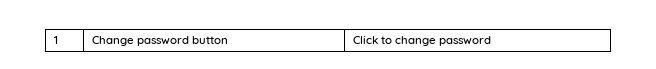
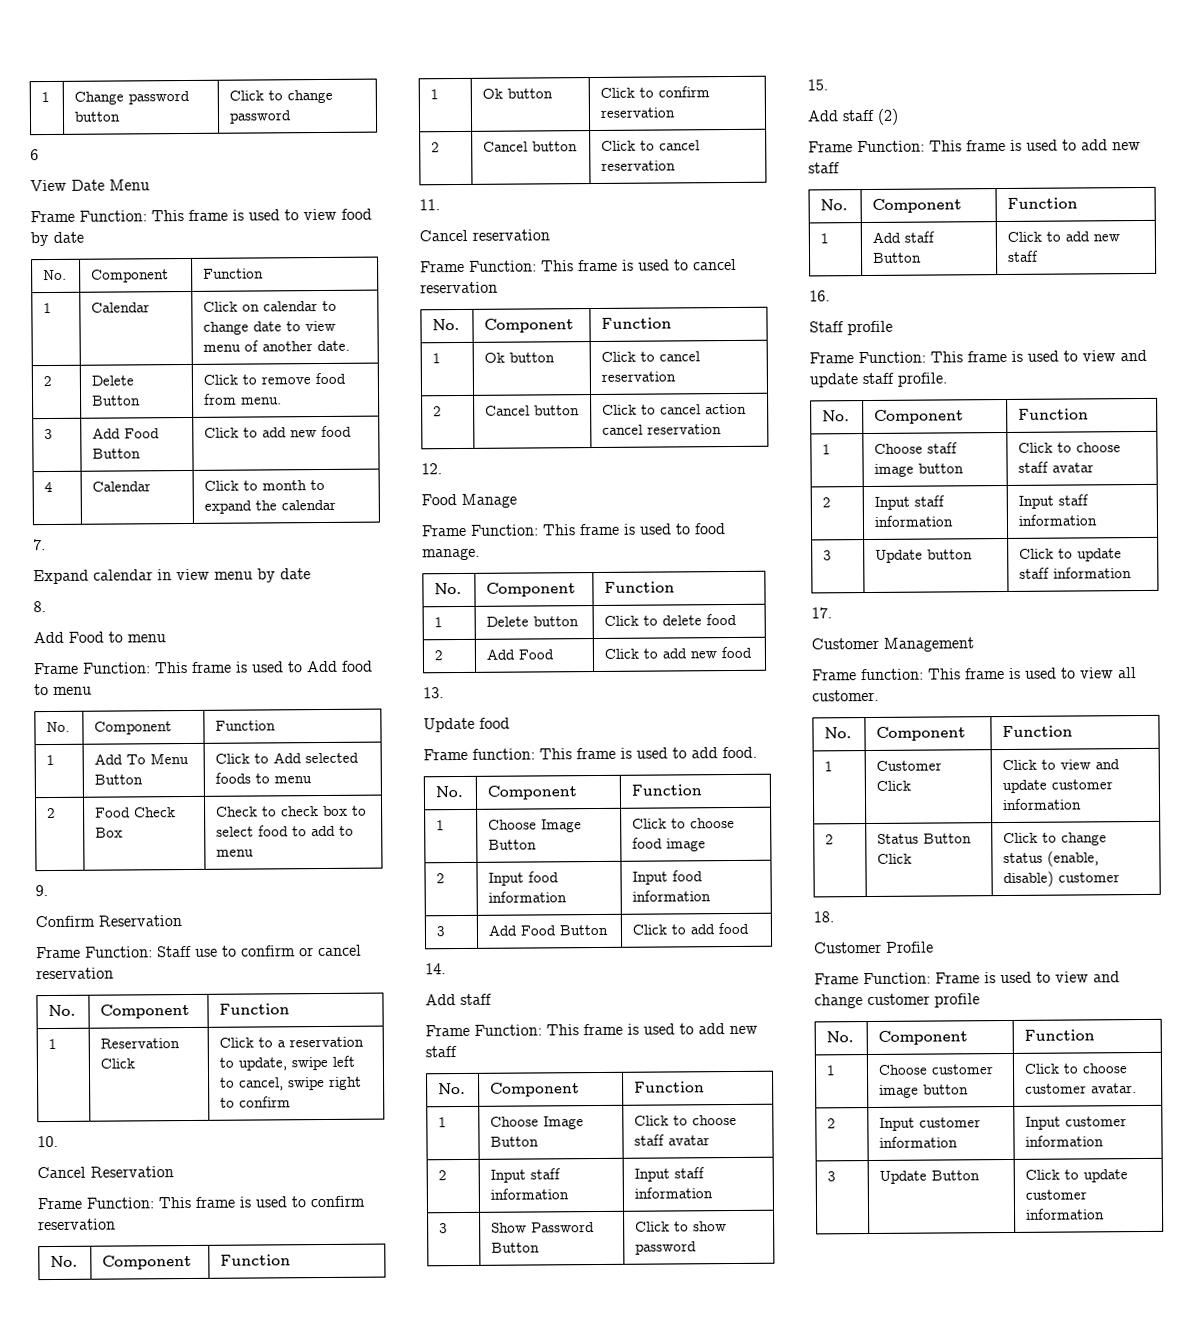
+ 6
+ View Date Menu
+ Frame Function: This frame is used to view food by date
+ No. | Component | Function
+ 1 | Calendar | Click on calendar to change date to view menu of another date.
+ 2 | Delete Button | Click to remove food from menu.
+ 3 | Add Food Button | Click to add new food
+ 4 | Calendar | Click to month to expand the calendar
+ 7.
+ Expand calendar in view menu by date
+ 8.
+ Add Food to menu
+ Frame Function: This frame is used to Add food to menu
+ No. | Component | Function
+ 1 | Add To Menu Button | Click to Add selected foods to menu
+ 2 | Food Check Box | Check to check box to select food to add to menu
+ 9.
+ Confirm Reservation
+ Frame Function: Staff use to confirm or cancel reservation
+ No. | Component | Function
+ 1 | Reservation Click | Click to a reservation to update, swipe left to cancel, swipe right to confirm
+ 10.
+ Cancel Reservation
+ Frame Function: This frame is used to confirm reservation
+ No. | Component | Function
+ 1 | Ok button | Click to confirm reservation
+ 2 | Cancel button | Click to cancel reservation
+ 11.
+ Cancel reservation
+ Frame Function: This frame is used to cancel reservation
+ No. | Component | Function
+ 1 | Ok button | Click to cancel reservation
+ 2 | Cancel button | Click to cancel action cancel reservation
+ 12.
+ Food Manage
+ Frame Function: This frame is used to food manage.
+ No. | Component | Function
+ 1 | Delete button | Click to delete food
+ 2 | Add Food | Click to add new food
+ 13.
+ Update food
+ Frame function: This frame is used to add food.
+ No. | Component | Function
+ 1 | Choose Image Button | Click to choose food image
+ 2 | Input food information | Input food information
+ 3 | Add Food Button | Click to add food
+ 14.
+ Add staff
+ Frame Function: This frame is used to add new staff
+ No. | Component | Function
+ 1 | Choose Image Button | Click to choose staff avatar
+ 2 | Input staff information | Input staff information
+ 3 | Show Password Button | Click to show password
+ 15.
+ Add staff (2)
+ Frame Function: This frame is used to add new staff
+ No. | Component | Function
+ 1 | Add staff Button | Click to add new staff
+ 16.
+ Staff profile
+ Frame Function: This frame is used to view and update staff profile.
+ No. | Component | Function
+ 1 | Choose staff image button | Click to choose staff avatar
+ 2 | Input staff information | Input staff information
+ 3 | Update button | Click to update staff information
+ 17.
+ Customer Management
+ Frame function: This frame is used to view all customer.
+ No. | Component | Function
+ 1 | Customer Click | Click to view and update customer information
+ 2 | Status Button Click | Click to change status (enable, disable) customer
+ 18.
+ Customer Profile
+ Frame Function: Frame is used to view and change customer profile
+ No. | Component | Function
+ 1 | Choose customer image button | Click to choose customer avatar.
+ 2 | Input customer information | Input customer information
+ 3 | Update Button | Click to update customer information

